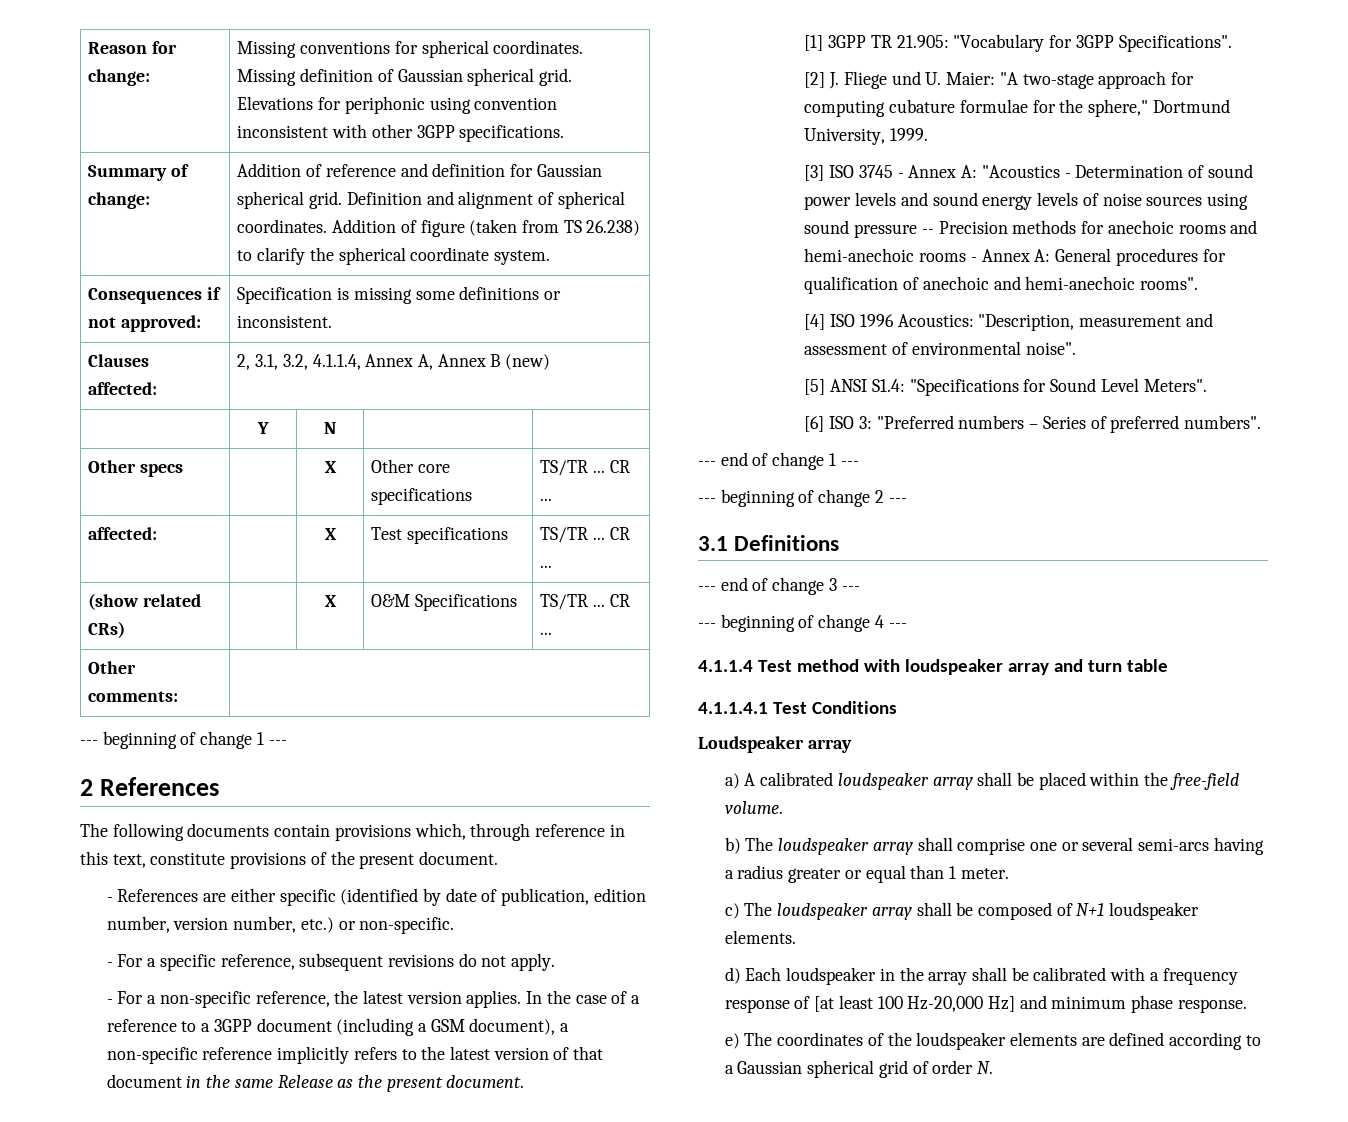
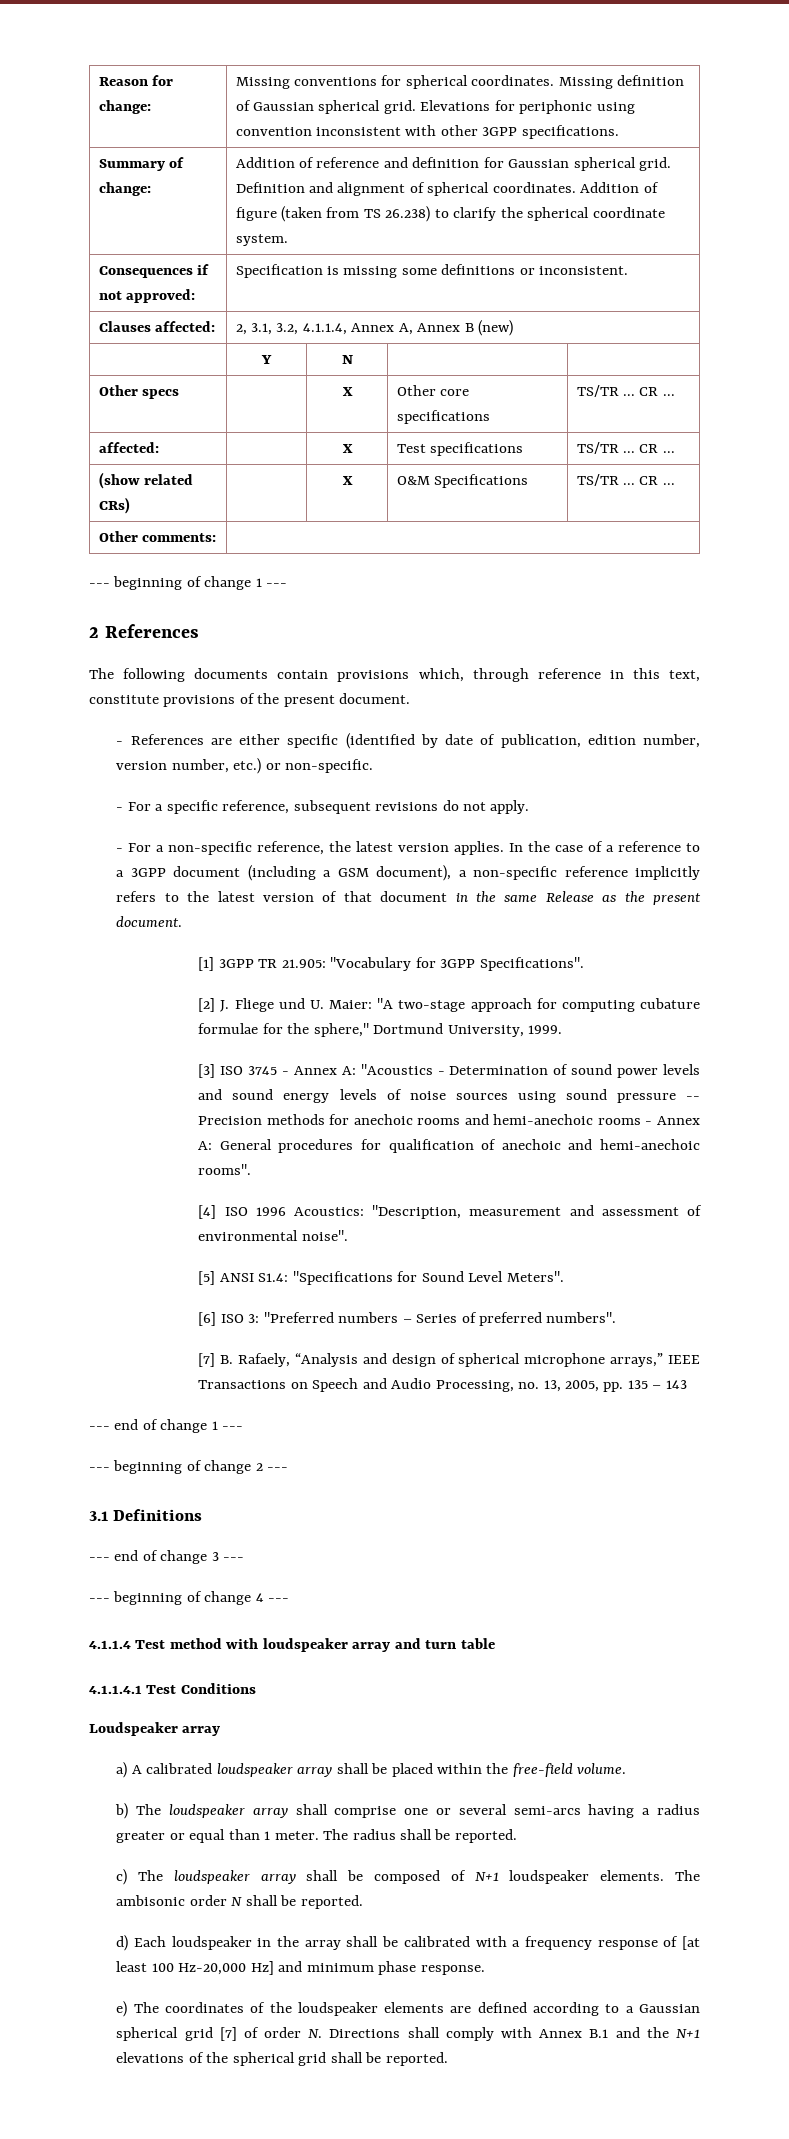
+ [7] B. Rafaely, “Analysis and design of spherical microphone arrays,” IEEE Transactions on Speech and Audio Processing, no. 13, 2005, pp. 135 – 143
+ The radius shall be reported.
+ The ambisonic order N shall be reported.
- e) The coordinates of the loudspeaker elements are defined according to a Gaussian spherical grid of order N.
+ e) The coordinates of the loudspeaker elements are defined according to a Gaussian spherical grid [7] of order N. Directions shall comply with Annex B.1 and the N+1 elevations of the spherical grid shall be reported.

